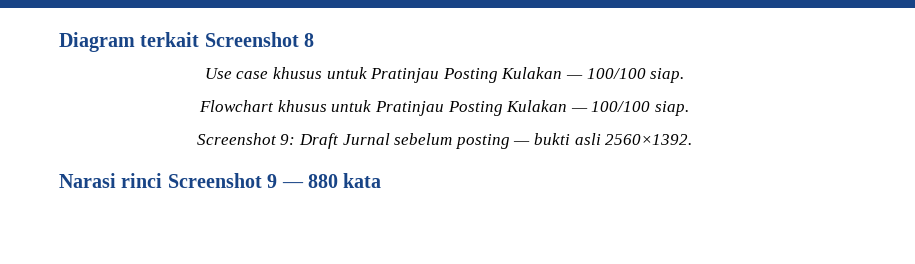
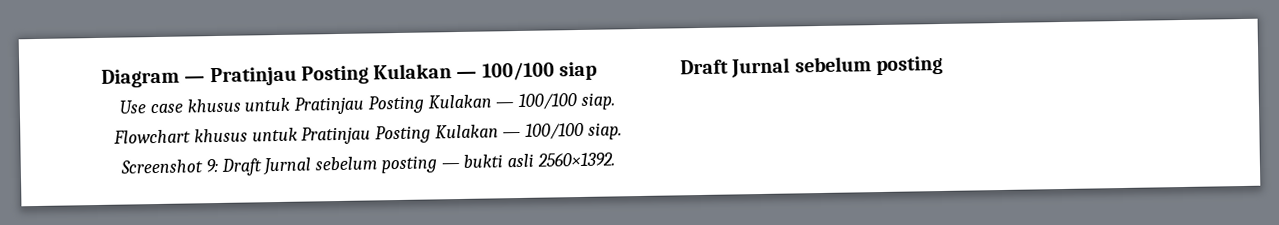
- Diagram terkait Screenshot 8
+ Diagram — Pratinjau Posting Kulakan — 100/100 siap
  Screenshot 9: Draft Jurnal sebelum posting — bukti asli 2560×1392.
- Narasi rinci Screenshot 9 — 880 kata
+ Draft Jurnal sebelum posting

